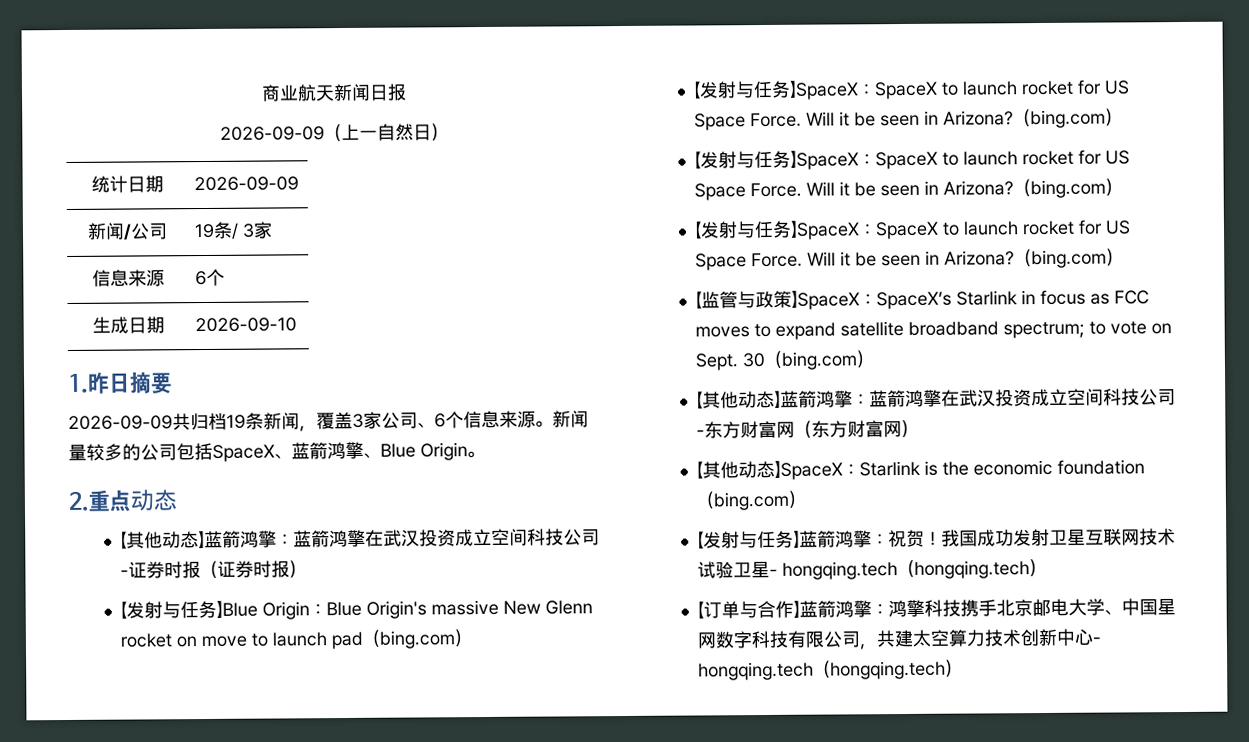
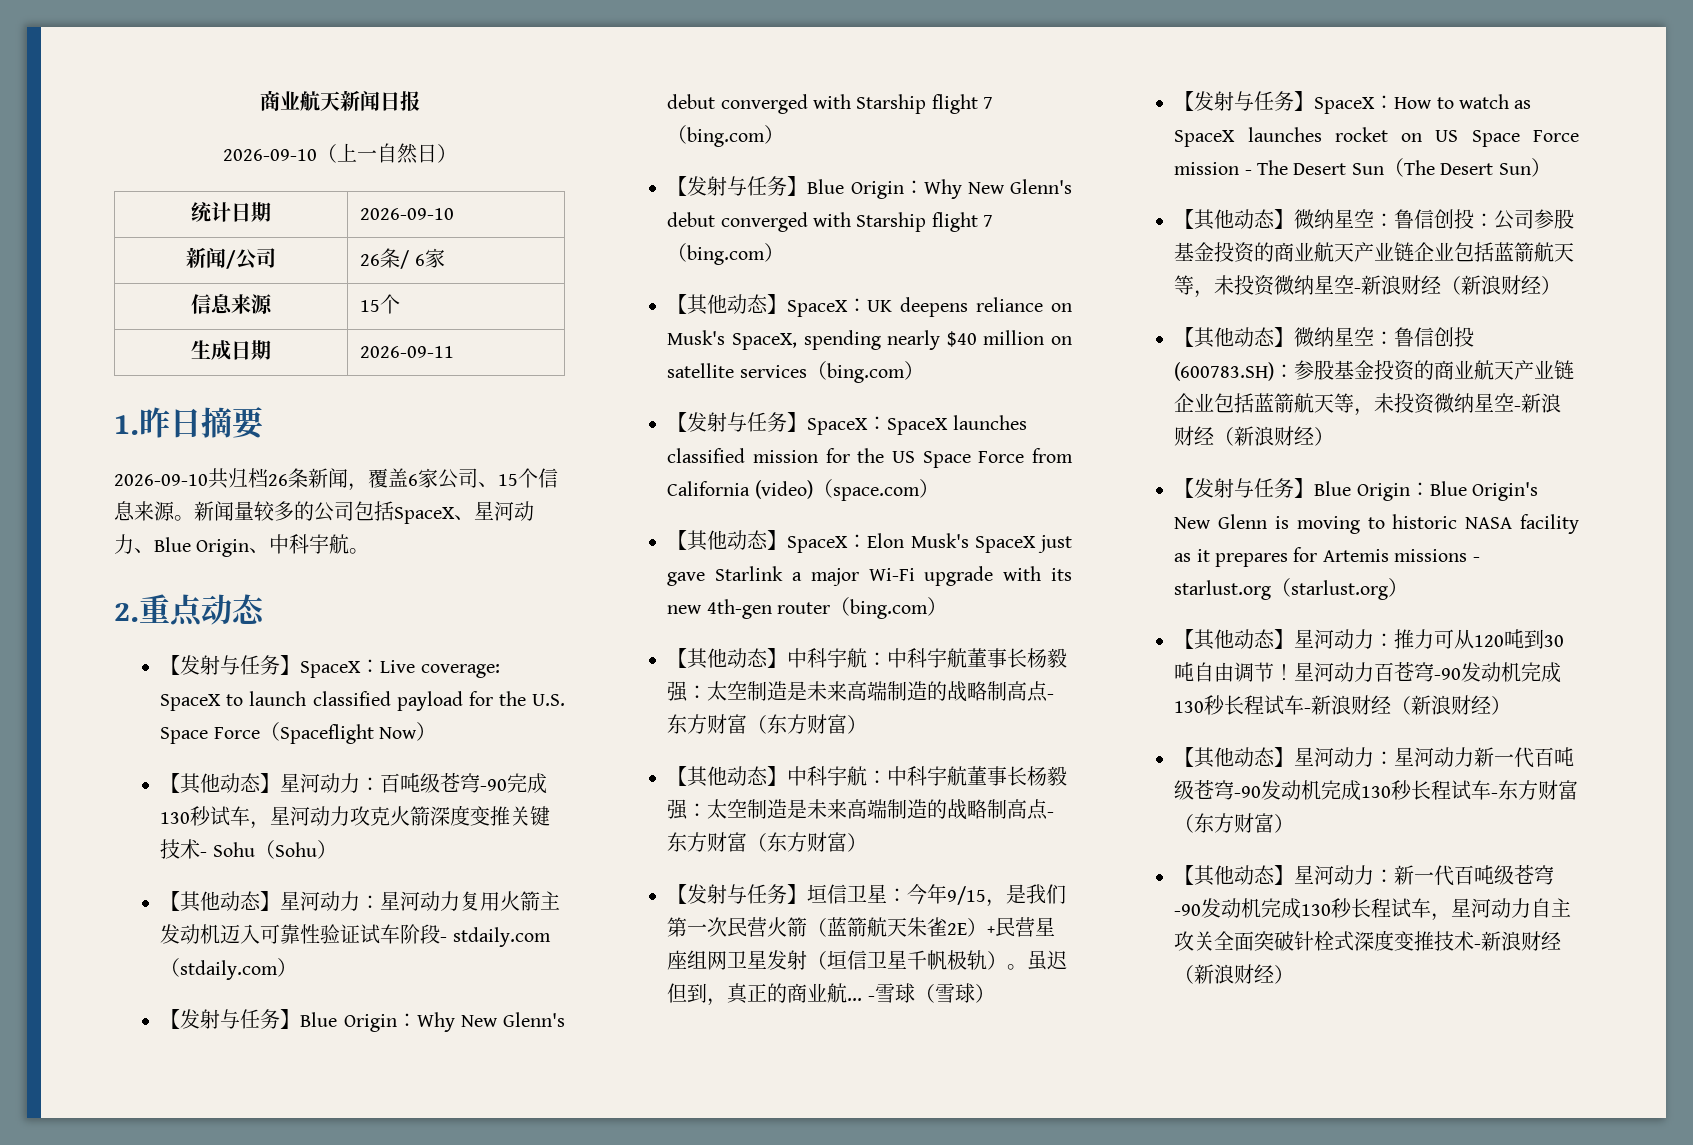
- 2026-09-09（上一自然日）
+ 2026-09-10（上一自然日）
- 统计日期 | 2026-09-09
+ 统计日期 | 2026-09-10
- 新闻/公司 | 19条/ 3家
+ 新闻/公司 | 26条/ 6家
- 信息来源 | 6个
+ 信息来源 | 15个
- 生成日期 | 2026-09-10
+ 生成日期 | 2026-09-11
- 2026-09-09共归档19条新闻，覆盖3家公司、6个信息来源。
+ 2026-09-10共归档26条新闻，覆盖6家公司、15个信息来源。
- 新闻量较多的公司包括SpaceX、蓝箭鸿擎、Blue Origin。
+ 新闻量较多的公司包括SpaceX、星河动力、Blue Origin、中科宇航。
- 【其他动态】蓝箭鸿擎：蓝箭鸿擎在武汉投资成立空间科技公司-证券时报（证券时报）
+ 【发射与任务】SpaceX：Live coverage: SpaceX to launch classified payload for the U.S. Space Force（Spaceflight Now）
+ 【其他动态】星河动力：百吨级苍穹-90完成130秒试车，星河动力攻克火箭深度变推关键技术- Sohu（Sohu）
+ 【其他动态】星河动力：星河动力复用火箭主发动机迈入可靠性验证试车阶段- stdaily.com（stdaily.com）
+ 【发射与任务】Blue Origin：Why New Glenn's debut converged with Starship flight 7（bing.com）
+ 【发射与任务】Blue Origin：Why New Glenn's debut converged with Starship flight 7（bing.com）
+ 【其他动态】SpaceX：UK deepens reliance on Musk's SpaceX, spending nearly $40 million on satellite services（bing.com）
+ 【发射与任务】SpaceX：SpaceX launches classified mission for the US Space Force from California (video)（space.com）
+ 【其他动态】SpaceX：Elon Musk's SpaceX just gave Starlink a major Wi-Fi upgrade with its new 4th-gen router（bing.com）
+ 【其他动态】中科宇航：中科宇航董事长杨毅强：太空制造是未来高端制造的战略制高点-东方财富（东方财富）
+ 【其他动态】中科宇航：中科宇航董事长杨毅强：太空制造是未来高端制造的战略制高点-东方财富（东方财富）
+ 【发射与任务】垣信卫星：今年9/15，是我们第一次民营火箭（蓝箭航天朱雀2E）+民营星座组网卫星发射（垣信卫星千帆极轨）。虽迟但到，真正的商业航... -雪球（雪球）
+ 【发射与任务】SpaceX：How to watch as SpaceX launches rocket on US Space Force mission - The Desert Sun（The Desert Sun）
+ 【其他动态】微纳星空：鲁信创投：公司参股基金投资的商业航天产业链企业包括蓝箭航天等，未投资微纳星空-新浪财经（新浪财经）
+ 【其他动态】微纳星空：鲁信创投(600783.SH)：参股基金投资的商业航天产业链企业包括蓝箭航天等，未投资微纳星空-新浪财经（新浪财经）
- 【发射与任务】Blue Origin：Blue Origin's massive New Glenn rocket on move to launch pad（bing.com）
- 【发射与任务】SpaceX：SpaceX to launch rocket for US Space Force. Will it be seen in Arizona?（bing.com）
- 【发射与任务】SpaceX：SpaceX to launch rocket for US Space Force. Will it be seen in Arizona?（bing.com）
- 【发射与任务】SpaceX：SpaceX to launch rocket for US Space Force. Will it be seen in Arizona?（bing.com）
- 【监管与政策】SpaceX：SpaceX’s Starlink in focus as FCC moves to expand satellite broadband spectrum; to vote on Sept. 30（bing.com）
- 【其他动态】蓝箭鸿擎：蓝箭鸿擎在武汉投资成立空间科技公司-东方财富网（东方财富网）
- 【其他动态】SpaceX：Starlink is the economic foundation（bing.com）
- 【发射与任务】蓝箭鸿擎：祝贺！我国成功发射卫星互联网技术试验卫星- hongqing.tech（hongqing.tech）
- 【订单与合作】蓝箭鸿擎：鸿擎科技携手北京邮电大学、中国星网数字科技有限公司，共建太空算力技术创新中心- hongqing.tech（hongqing.tech）
+ 【发射与任务】Blue Origin：Blue Origin's New Glenn is moving to historic NASA facility as it prepares for Artemis missions - starlust.org（starlust.org）
+ 【其他动态】星河动力：推力可从120吨到30吨自由调节！星河动力百苍穹-90发动机完成130秒长程试车-新浪财经（新浪财经）
+ 【其他动态】星河动力：星河动力新一代百吨级苍穹-90发动机完成130秒长程试车-东方财富（东方财富）
+ 【其他动态】星河动力：新一代百吨级苍穹-90发动机完成130秒长程试车，星河动力自主攻关全面突破针栓式深度变推技术-新浪财经（新浪财经）

